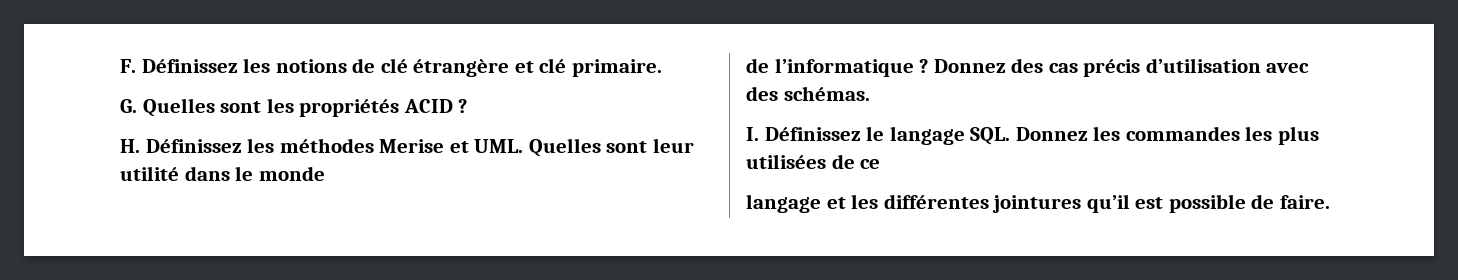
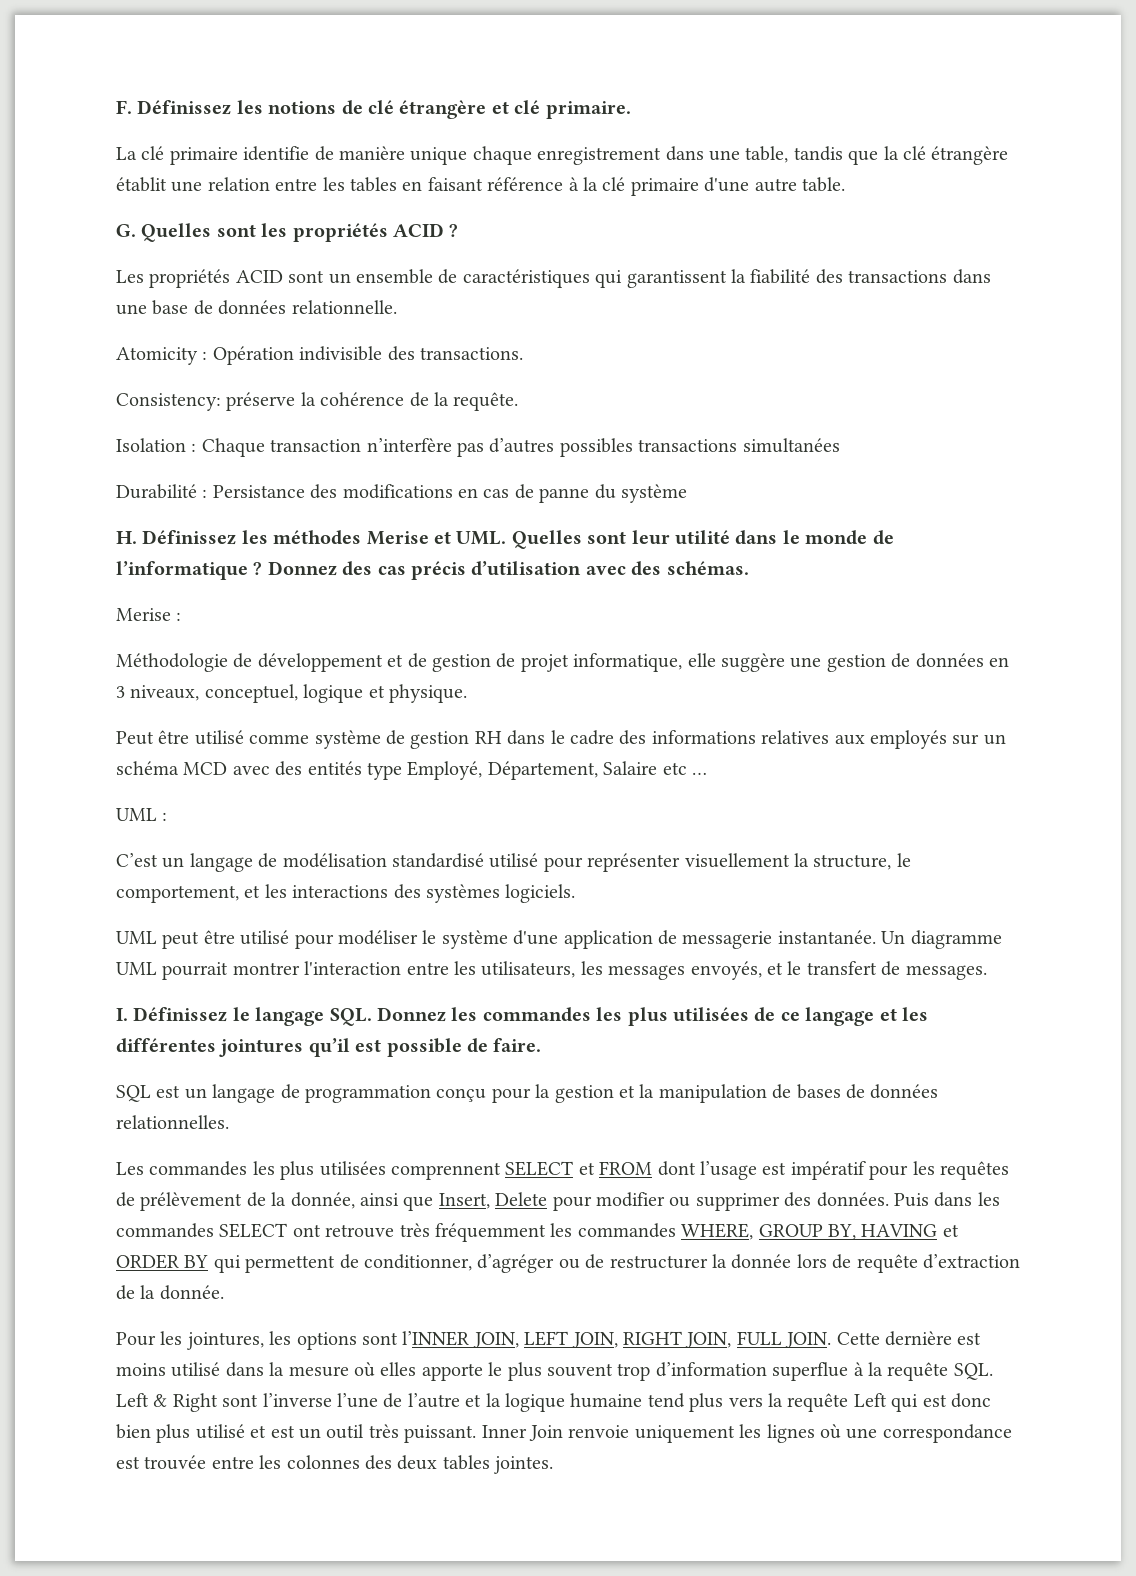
+ La clé primaire identifie de manière unique chaque enregistrement dans une table, tandis que la clé étrangère établit une relation entre les tables en faisant référence à la clé primaire d'une autre table.
+ Les propriétés ACID sont un ensemble de caractéristiques qui garantissent la fiabilité des transactions dans une base de données relationnelle.
+ Atomicity : Opération indivisible des transactions.
+ Consistency: préserve la cohérence de la requête.
+ Isolation : Chaque transaction n’interfère pas d’autres possibles transactions simultanées
+ Durabilité : Persistance des modifications en cas de panne du système
- H. Définissez les méthodes Merise et UML. Quelles sont leur utilité dans le monde
- de l’informatique ?
+ H. Définissez les méthodes Merise et UML. Quelles sont leur utilité dans le monde de l’informatique ?
+ Merise :
+ Méthodologie de développement et de gestion de projet informatique, elle suggère une gestion de données en 3 niveaux, conceptuel, logique et physique.
+ Peut être utilisé comme système de gestion RH dans le cadre des informations relatives aux employés sur un schéma MCD avec des entités type Employé, Département, Salaire etc …
+ UML :
+ C’est un langage de modélisation standardisé utilisé pour représenter visuellement la structure, le comportement, et les interactions des systèmes logiciels.
+ UML peut être utilisé pour modéliser le système d'une application de messagerie instantanée. Un diagramme UML pourrait montrer l'interaction entre les utilisateurs, les messages envoyés, et le transfert de messages.
- I. Définissez le langage SQL. Donnez les commandes les plus utilisées de ce
- langage et les différentes jointures qu’il est possible de faire.
+ I. Définissez le langage SQL. Donnez les commandes les plus utilisées de ce langage et les différentes jointures qu’il est possible de faire.
+ SQL est un langage de programmation conçu pour la gestion et la manipulation de bases de données relationnelles.
+ Les commandes les plus utilisées comprennent SELECT et FROM dont l’usage est impératif pour les requêtes de prélèvement de la donnée, ainsi que Insert, Delete pour modifier ou supprimer des données. Puis dans les commandes SELECT ont retrouve très fréquemment les commandes WHERE, GROUP BY, HAVING et ORDER BY qui permettent de conditionner, d’agréger ou de restructurer la donnée lors de requête d’extraction de la donnée.
+ Pour les jointures, les options sont l’INNER JOIN, LEFT JOIN, RIGHT JOIN, FULL JOIN. Cette dernière est moins utilisé dans la mesure où elles apporte le plus souvent trop d’information superflue à la requête SQL. Left & Right sont l’inverse l’une de l’autre et la logique humaine tend plus vers la requête Left qui est donc bien plus utilisé et est un outil très puissant. Inner Join renvoie uniquement les lignes où une correspondance est trouvée entre les colonnes des deux tables jointes.

